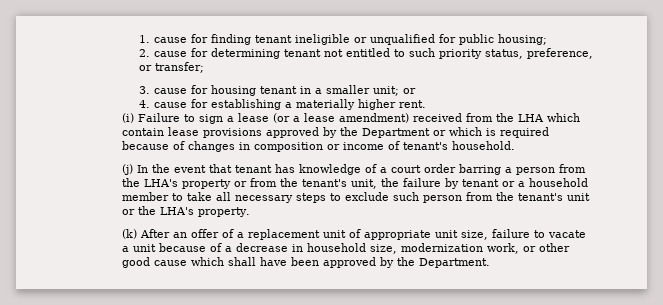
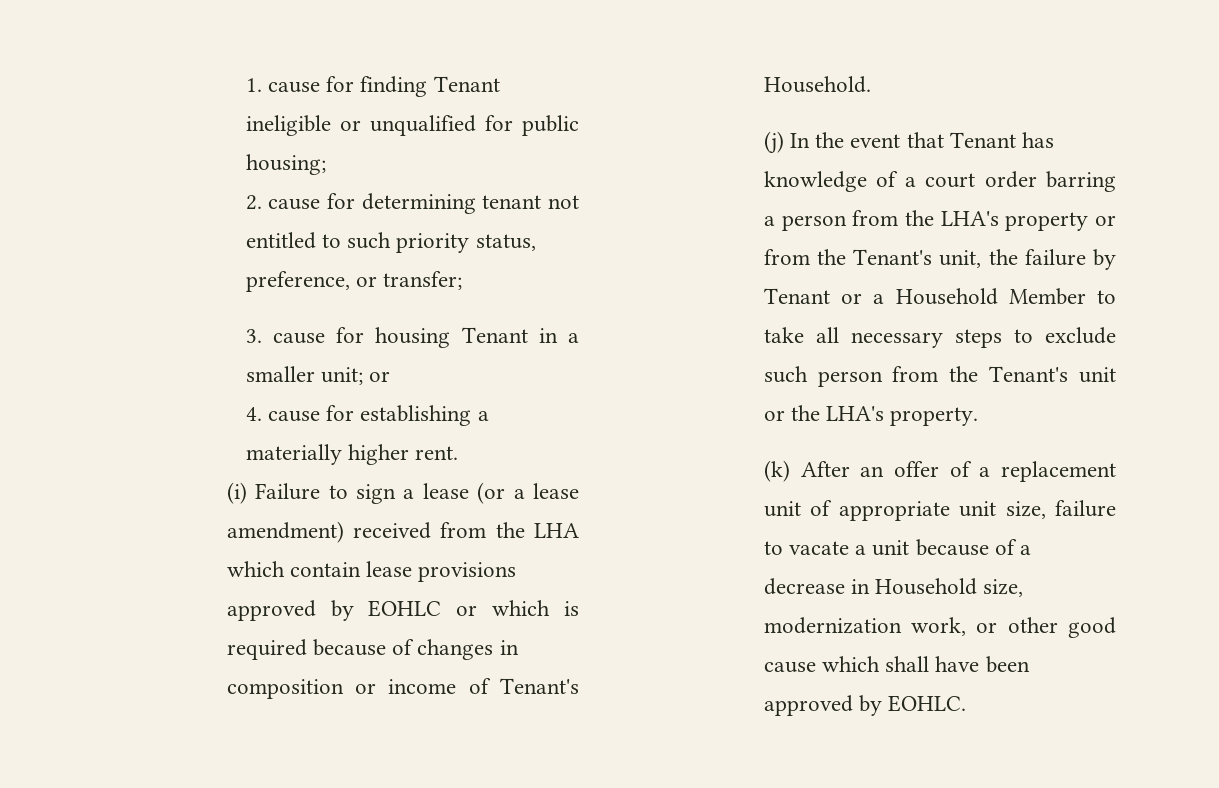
- 1. cause for finding tenant ineligible or unqualified for public housing;
+ 1. cause for finding Tenant ineligible or unqualified for public housing;
- 3. cause for housing tenant in a smaller unit; or
+ 3. cause for housing Tenant in a smaller unit; or
- (i) Failure to sign a lease (or a lease amendment) received from the LHA which contain lease provisions approved by the Department or which is required because of changes in composition or income of tenant's household.
+ (i) Failure to sign a lease (or a lease amendment) received from the LHA which contain lease provisions approved by EOHLC or which is required because of changes in composition or income of Tenant's Household.
- (j) In the event that tenant has knowledge of a court order barring a person from the LHA's property or from the tenant's unit, the failure by tenant or a household member to take all necessary steps to exclude such person from the tenant's unit or the LHA's property.
+ (j) In the event that Tenant has knowledge of a court order barring a person from the LHA's property or from the Tenant's unit, the failure by Tenant or a Household Member to take all necessary steps to exclude such person from the Tenant's unit or the LHA's property.
- (k) After an offer of a replacement unit of appropriate unit size, failure to vacate a unit because of a decrease in household size, modernization work, or other good cause which shall have been approved by the Department.
+ (k) After an offer of a replacement unit of appropriate unit size, failure to vacate a unit because of a decrease in Household size, modernization work, or other good cause which shall have been approved by EOHLC.

